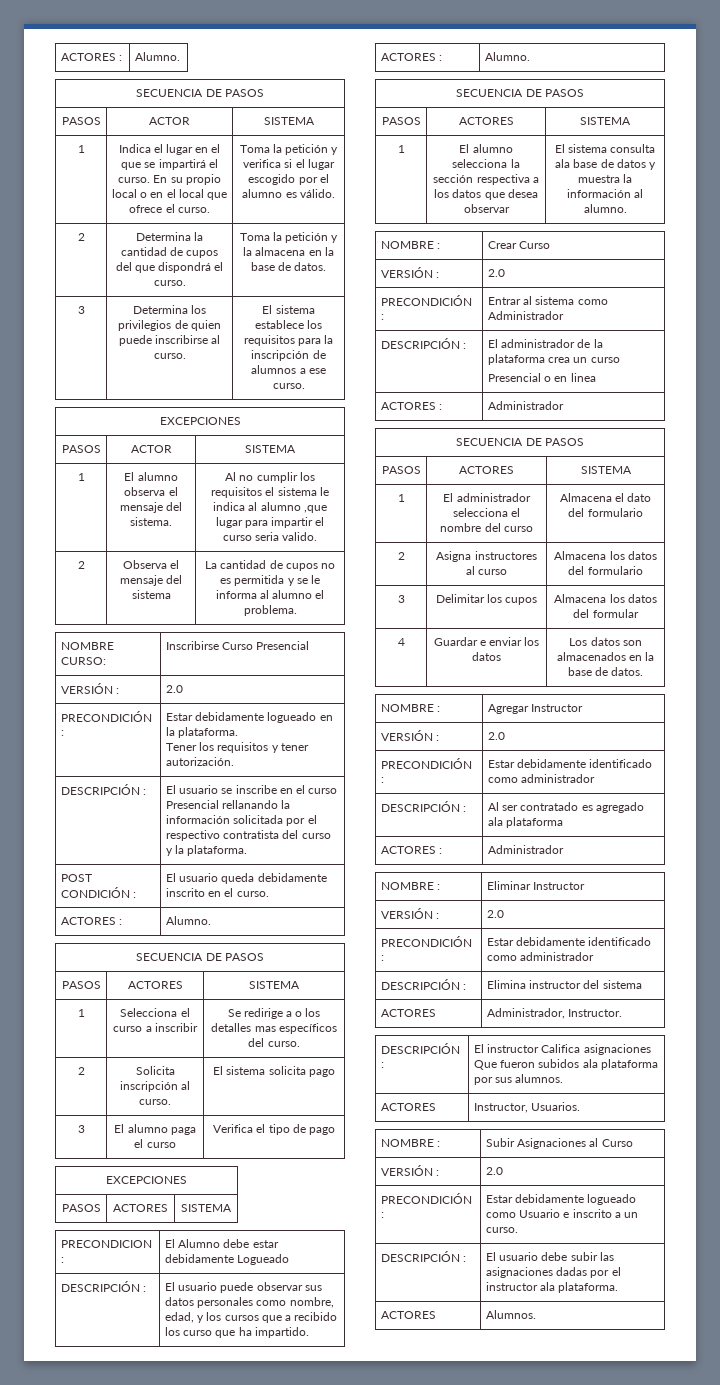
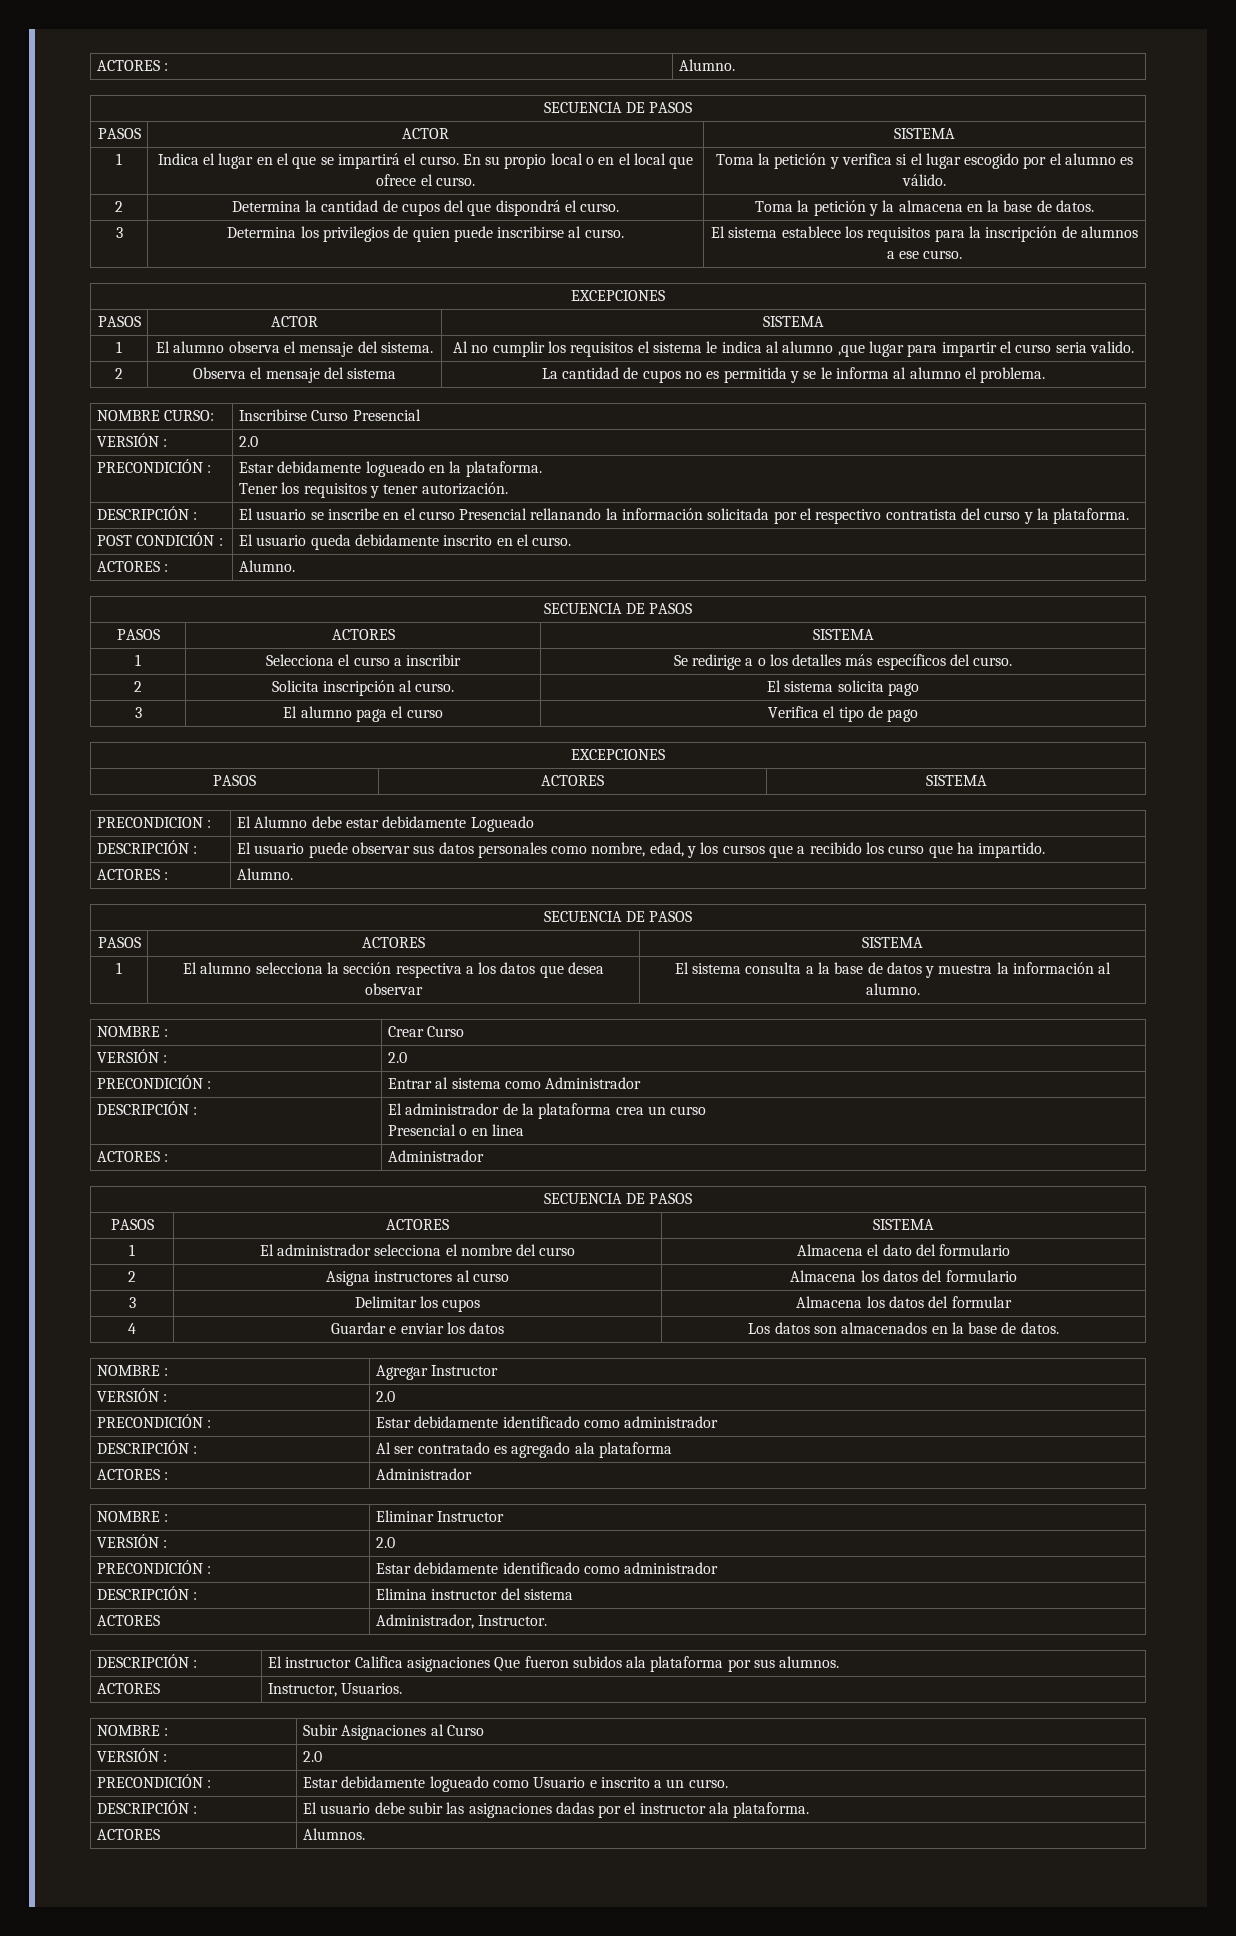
- 1 | Selecciona el curso a inscribir | Se redirige a o los detalles mas específicos del curso.
+ 1 | Selecciona el curso a inscribir | Se redirige a o los detalles más específicos del curso.
- 1 | El alumno selecciona la sección respectiva a los datos que desea observar | El sistema consulta ala base de datos y muestra la información al alumno.
+ 1 | El alumno selecciona la sección respectiva a los datos que desea observar | El sistema consulta a la base de datos y muestra la información al alumno.

